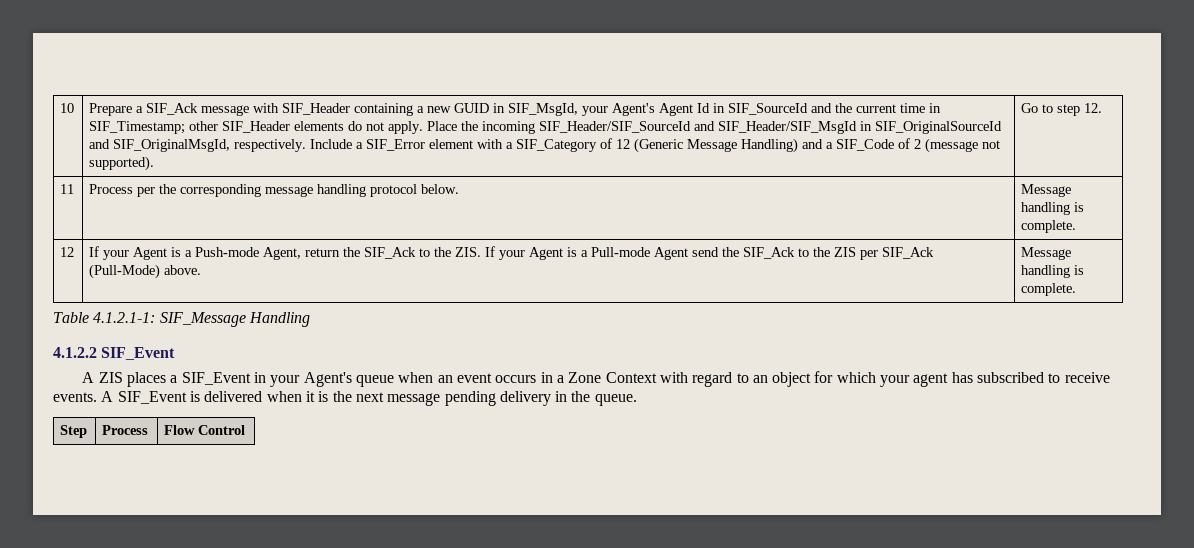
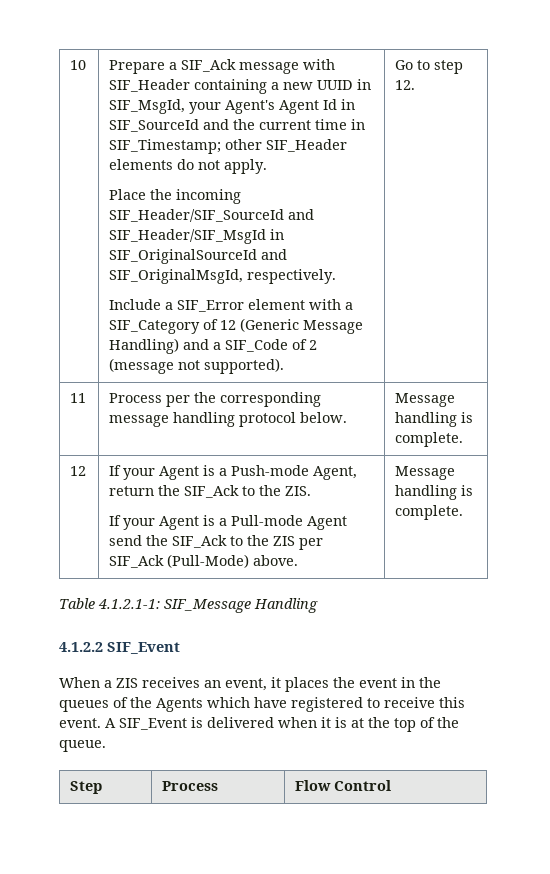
- Prepare a SIF_Ack message with SIF_Header containing a new GUID in SIF_MsgId, your Agent's Agent Id in SIF_SourceId and the current time in SIF_Timestamp; other SIF_Header elements do not apply. Place the incoming SIF_Header/SIF_SourceId and SIF_Header/SIF_MsgId in SIF_OriginalSourceId and SIF_OriginalMsgId, respectively. Include a SIF_Error element with a SIF_Category of 12 (Generic Message Handling) and a SIF_Code of 2 (message not supported).
+ Prepare a SIF_Ack message with SIF_Header containing a new UUID in SIF_MsgId, your Agent's Agent Id in SIF_SourceId and the current time in SIF_Timestamp; other SIF_Header elements do not apply.
+ Place the incoming SIF_Header/SIF_SourceId and SIF_Header/SIF_MsgId in SIF_OriginalSourceId and SIF_OriginalMsgId, respectively.
+ Include a SIF_Error element with a SIF_Category of 12 (Generic Message Handling) and a SIF_Code of 2 (message not supported).
- 12 | If your Agent is a Push-mode Agent, return the SIF_Ack to the ZIS. If your Agent is a Pull-mode Agent send the SIF_Ack to the ZIS per SIF_Ack (Pull-Mode) above. | Message handling is complete.
+ 12 | If your Agent is a Push-mode Agent, return the SIF_Ack to the ZIS.
+ If your Agent is a Pull-mode Agent send the SIF_Ack to the ZIS per SIF_Ack (Pull-Mode) above. | Message handling is complete.
- A ZIS places a SIF_Event in your Agent's queue when an event occurs in a Zone Context with regard to an object for which your agent has subscribed to receive events.
+ When a ZIS receives an event, it places the event in the queues of the Agents which have registered to receive this event.
- A SIF_Event is delivered when it is the next message pending delivery in the queue.
+ A SIF_Event is delivered when it is at the top of the queue.

